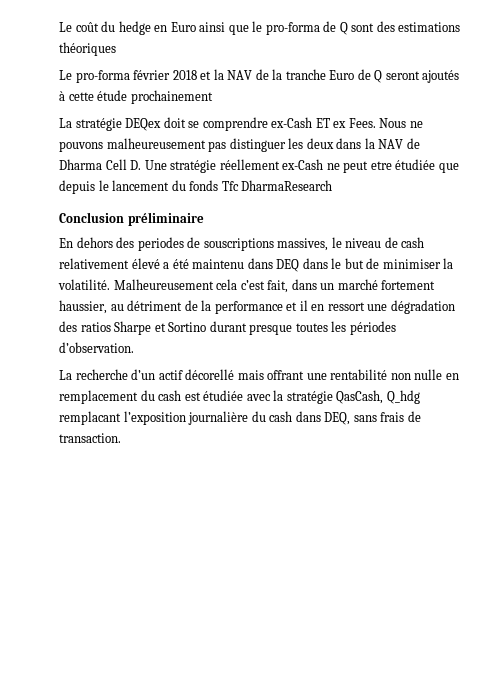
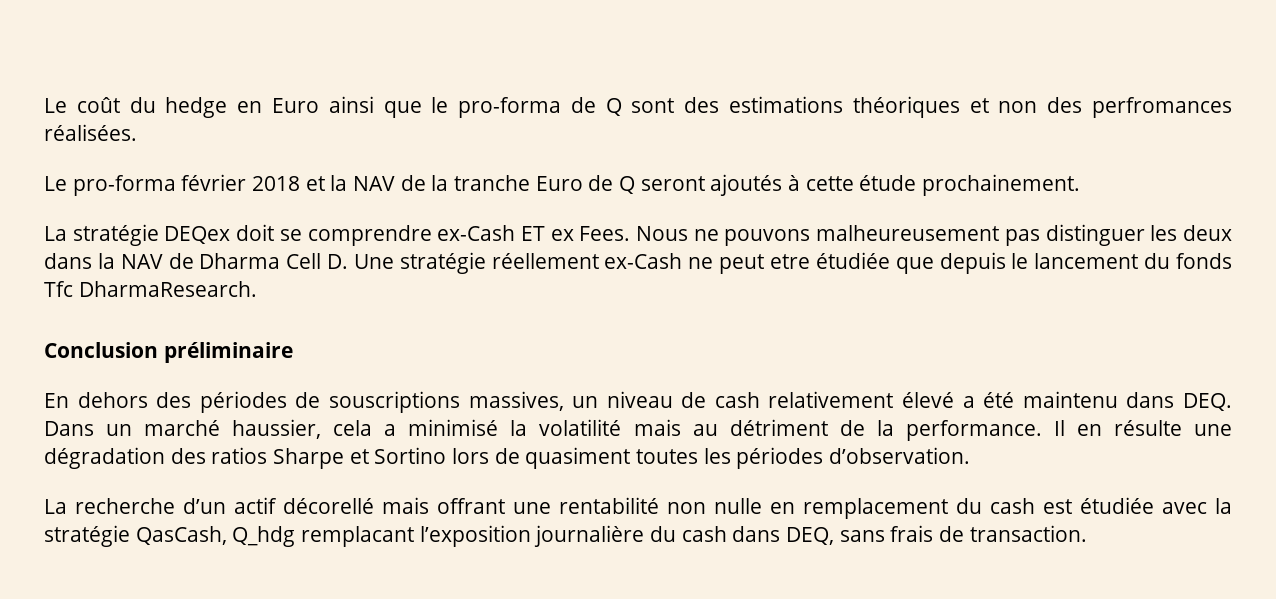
- Le coût du hedge en Euro ainsi que le pro-forma de Q sont des estimations théoriques
+ Le coût du hedge en Euro ainsi que le pro-forma de Q sont des estimations théoriques et non des perfromances réalisées.
- Le pro-forma février 2018 et la NAV de la tranche Euro de Q seront ajoutés à cette étude prochainement
+ Le pro-forma février 2018 et la NAV de la tranche Euro de Q seront ajoutés à cette étude prochainement.
- Nous ne pouvons malheureusement pas distinguer les deux dans la NAV de Dharma Cell D. Une stratégie réellement ex-Cash ne peut etre étudiée que depuis le lancement du fonds Tfc DharmaResearch
+ Nous ne pouvons malheureusement pas distinguer les deux dans la NAV de Dharma Cell D. Une stratégie réellement ex-Cash ne peut etre étudiée que depuis le lancement du fonds Tfc DharmaResearch.
- En dehors des periodes de souscriptions massives, le niveau de cash relativement élevé a été maintenu dans DEQ dans le but de minimiser la volatilité. Malheureusement cela c’est fait, dans un marché fortement haussier, au détriment de la performance et il en ressort une dégradation des ratios Sharpe et Sortino durant presque toutes les périodes d’observation.
+ En dehors des périodes de souscriptions massives, un niveau de cash relativement élevé a été maintenu dans DEQ. Dans un marché haussier, cela a minimisé la volatilité mais au détriment de la performance. Il en résulte une dégradation des ratios Sharpe et Sortino lors de quasiment toutes les périodes d’observation.

